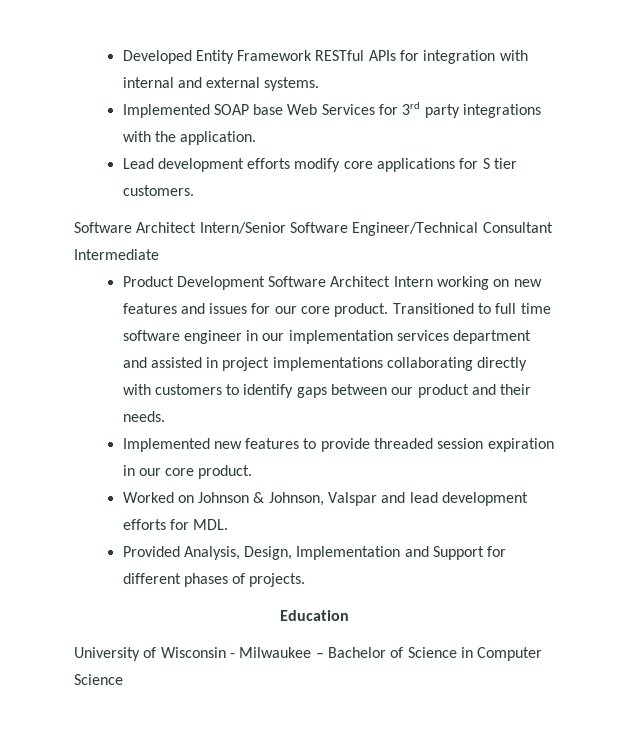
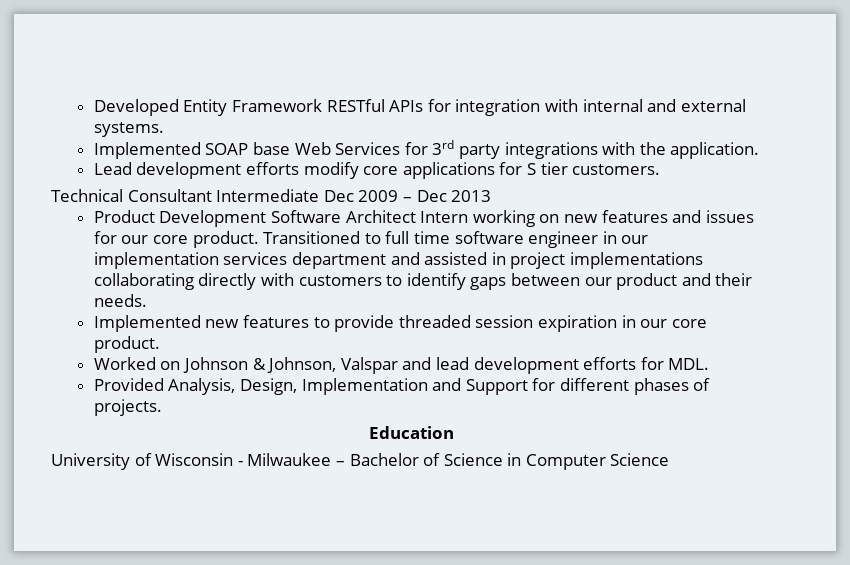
- Software Architect Intern/Senior Software Engineer/Technical Consultant Intermediate
+ Technical Consultant Intermediate Dec 2009 – Dec 2013

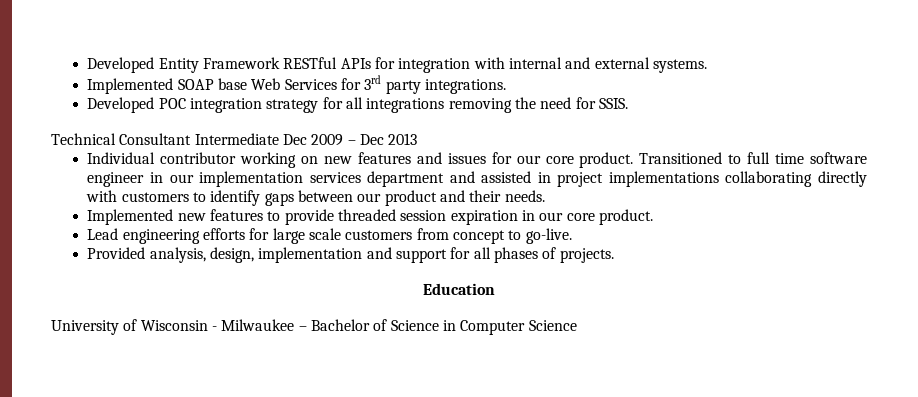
- Implemented SOAP base Web Services for 3rd party integrations with the application.
- Lead development efforts modify core applications for S tier customers.
+ Implemented SOAP base Web Services for 3rd party integrations.
+ Developed POC integration strategy for all integrations removing the need for SSIS.
- Product Development Software Architect Intern working on new features and issues for our core product.
+ Individual contributor working on new features and issues for our core product.
- Worked on Johnson & Johnson, Valspar and lead development efforts for MDL.
- Provided Analysis, Design, Implementation and Support for different phases of projects.
+ Lead engineering efforts for large scale customers from concept to go-live.
+ Provided analysis, design, implementation and support for all phases of projects.

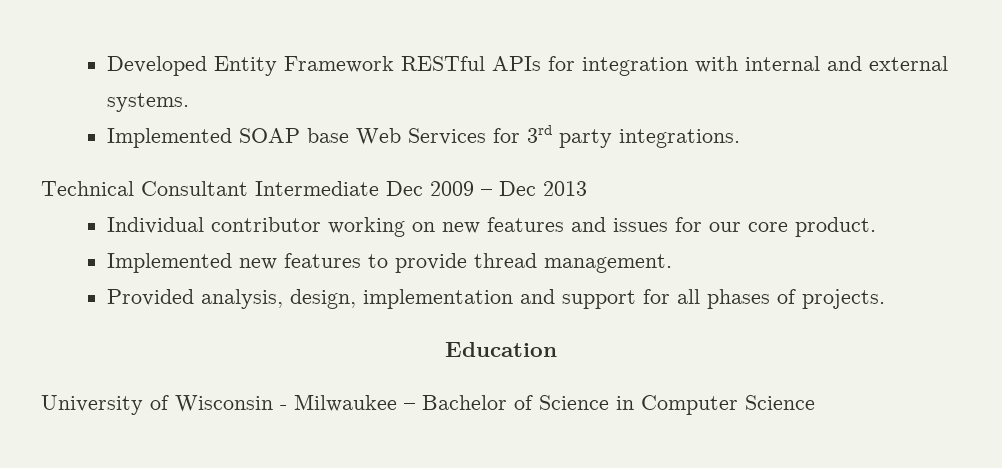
- Developed POC integration strategy for all integrations removing the need for SSIS.
- Transitioned to full time software engineer in our implementation services department and assisted in project implementations collaborating directly with customers to identify gaps between our product and their needs.
- Implemented new features to provide threaded session expiration in our core product.
- Lead engineering efforts for large scale customers from concept to go-live.
+ Implemented new features to provide thread management.

